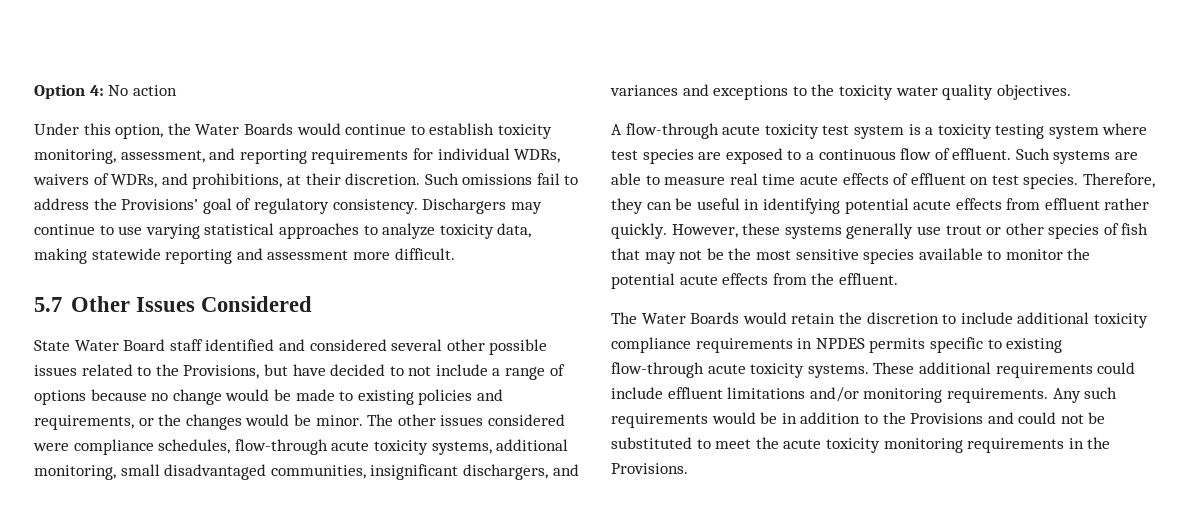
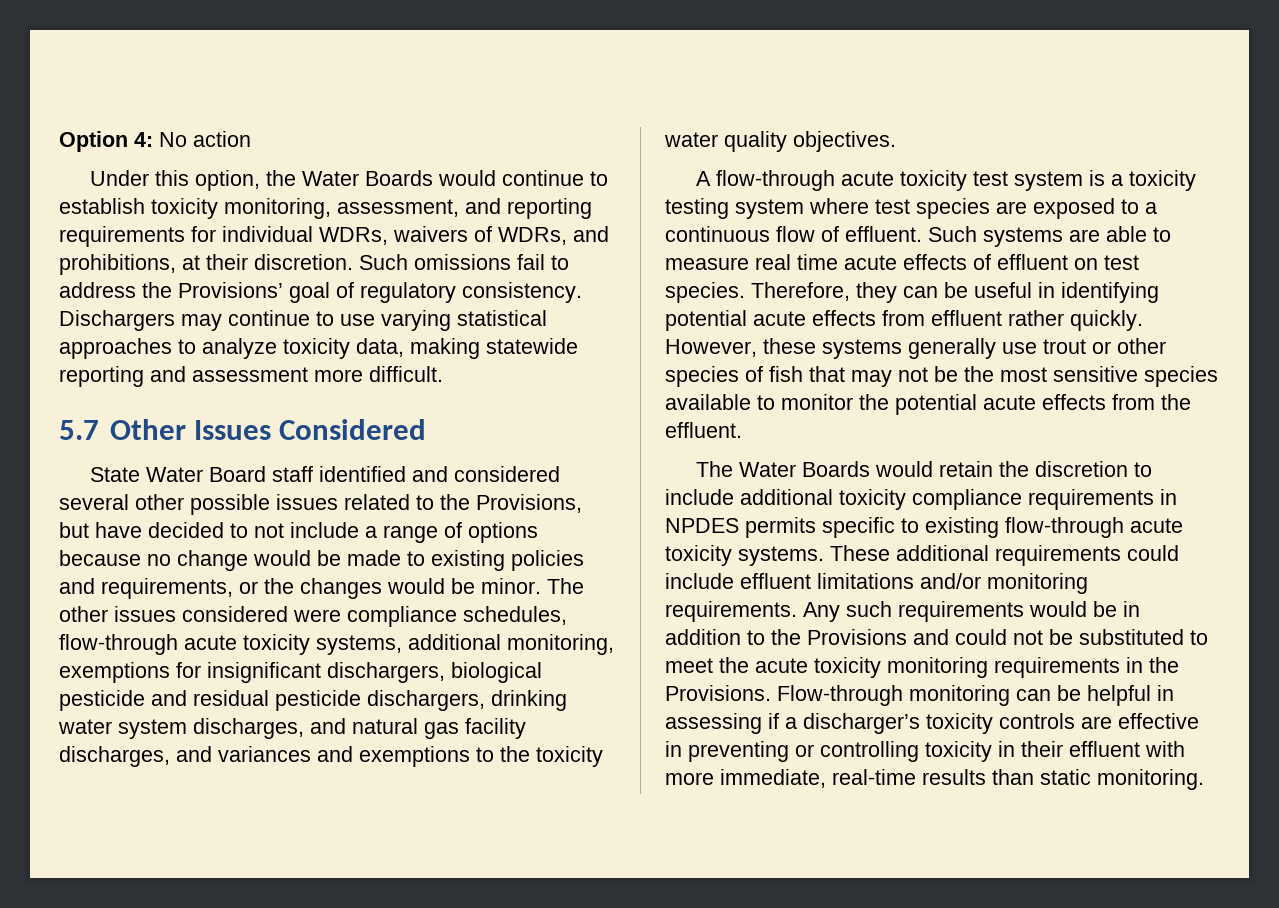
- The other issues considered were compliance schedules, flow-through acute toxicity systems, additional monitoring, small disadvantaged communities, insignificant dischargers, and variances and exceptions to the toxicity water quality objectives.
+ The other issues considered were compliance schedules, flow-through acute toxicity systems, additional monitoring, exemptions for insignificant dischargers, biological pesticide and residual pesticide dischargers, drinking water system discharges, and natural gas facility discharges, and variances and exemptions to the toxicity water quality objectives.
+ Flow-through monitoring can be helpful in assessing if a discharger’s toxicity controls are effective in preventing or controlling toxicity in their effluent with more immediate, real-time results than static monitoring.

